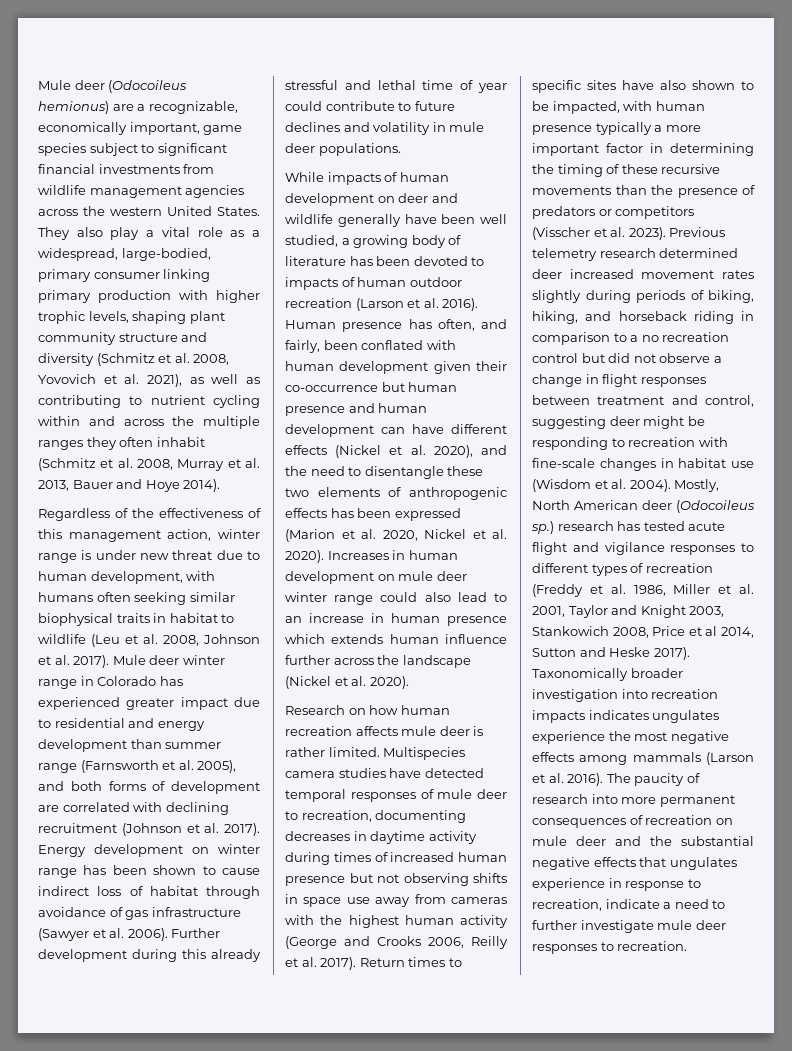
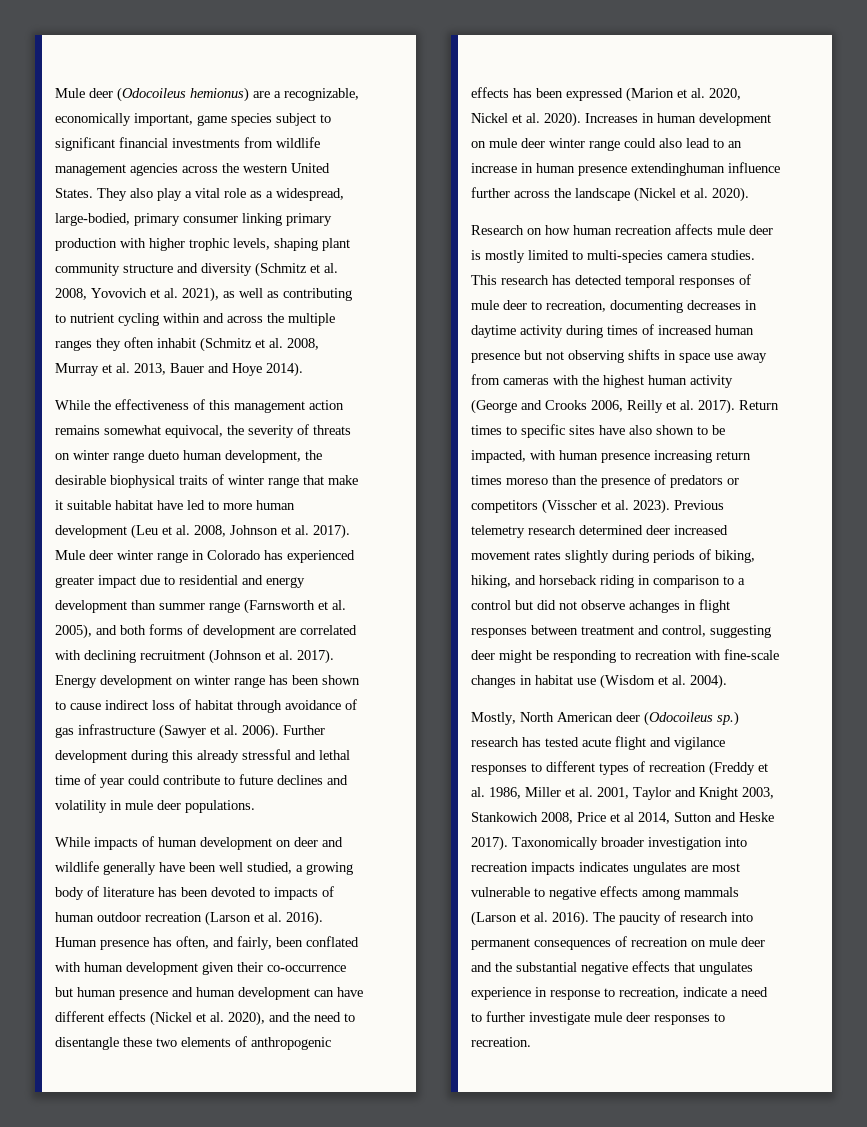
- Regardless of the effectiveness of this management action, winter range is under new threat due to human development, with humans often seeking similar biophysical traits in habitat to wildlife (Leu et al. 2008, Johnson et al. 2017).
+ While the effectiveness of this management action remains somewhat equivocal, the severity of threats on winter range dueto human development, the desirable biophysical traits of winter range that make it suitable habitat have led to more human development (Leu et al. 2008, Johnson et al. 2017).
- Increases in human development on mule deer winter range could also lead to an increase in human presence which extends human influence further across the landscape (Nickel et al. 2020).
+ Increases in human development on mule deer winter range could also lead to an increase in human presence extendinghuman influence further across the landscape (Nickel et al. 2020).
- Research on how human recreation affects mule deer is rather limited. Multispecies camera studies have detected temporal responses of mule deer to recreation, documenting decreases in daytime activity during times of increased human presence but not observing shifts in space use away from cameras with the highest human activity (George and Crooks 2006, Reilly et al. 2017).
+ Research on how human recreation affects mule deer is mostly limited to multi-species camera studies. This research has detected temporal responses of mule deer to recreation, documenting decreases in daytime activity during times of increased human presence but not observing shifts in space use away from cameras with the highest human activity (George and Crooks 2006, Reilly et al. 2017).
- Return times to specific sites have also shown to be impacted, with human presence typically a more important factor in determining the timing of these recursive movements than the presence of predators or competitors (Visscher et al. 2023).
+ Return times to specific sites have also shown to be impacted, with human presence increasing return times moreso than the presence of predators or competitors (Visscher et al. 2023).
- Previous telemetry research determined deer increased movement rates slightly during periods of biking, hiking, and horseback riding in comparison to a no recreation control but did not observe a change in flight responses between treatment and control, suggesting deer might be responding to recreation with fine-scale changes in habitat use (Wisdom et al. 2004). Mostly, North American deer (Odocoileus sp.) research has tested acute flight and vigilance responses to different types of recreation (Freddy et al. 1986, Miller et al. 2001, Taylor and Knight 2003, Stankowich 2008, Price et al 2014, Sutton and Heske 2017).
+ Previous telemetry research determined deer increased movement rates slightly during periods of biking, hiking, and horseback riding in comparison to a control but did not observe achanges in flight responses between treatment and control, suggesting deer might be responding to recreation with fine-scale changes in habitat use (Wisdom et al. 2004).
+ Mostly, North American deer (Odocoileus sp.) research has tested acute flight and vigilance responses to different types of recreation (Freddy et al. 1986, Miller et al. 2001, Taylor and Knight 2003, Stankowich 2008, Price et al 2014, Sutton and Heske 2017).
- Taxonomically broader investigation into recreation impacts indicates ungulates experience the most negative effects among mammals (Larson et al. 2016).
+ Taxonomically broader investigation into recreation impacts indicates ungulates are most vulnerable to negative effects among mammals (Larson et al. 2016).
- The paucity of research into more permanent consequences of recreation on mule deer and the substantial negative effects that ungulates experience in response to recreation, indicate a need to further investigate mule deer responses to recreation.
+ The paucity of research into permanent consequences of recreation on mule deer and the substantial negative effects that ungulates experience in response to recreation, indicate a need to further investigate mule deer responses to recreation.

